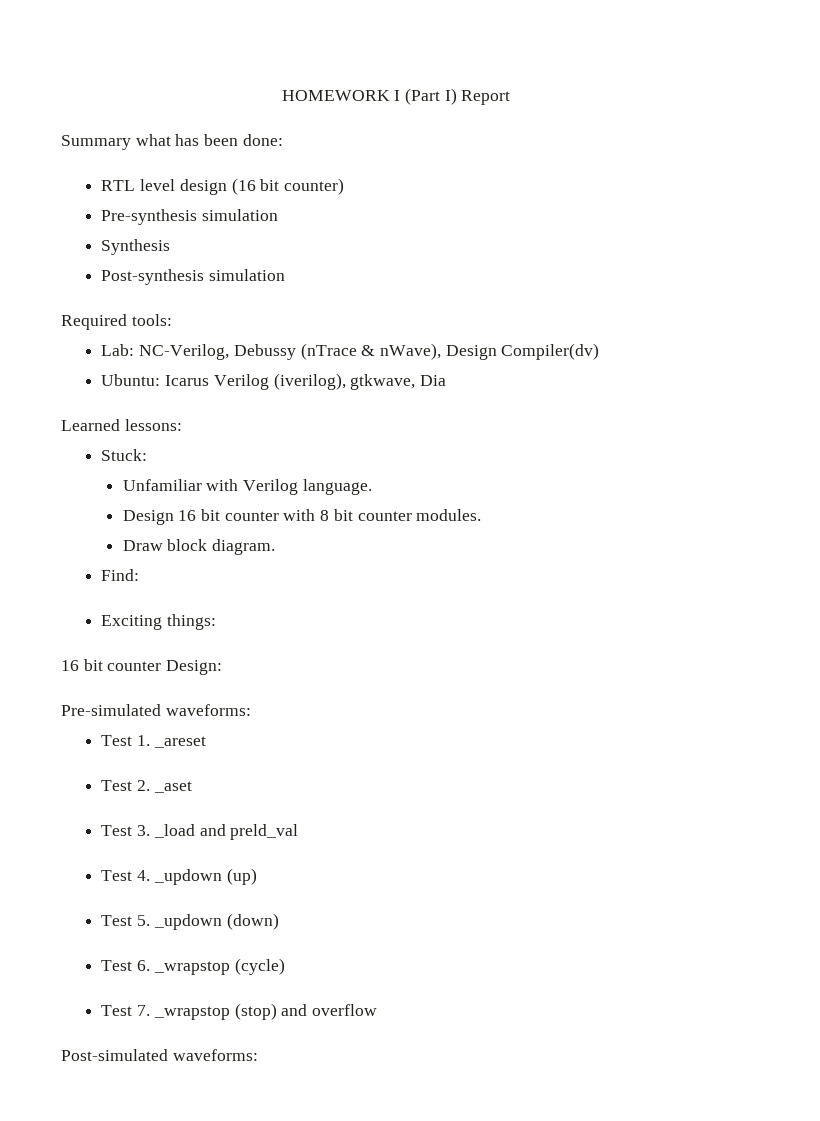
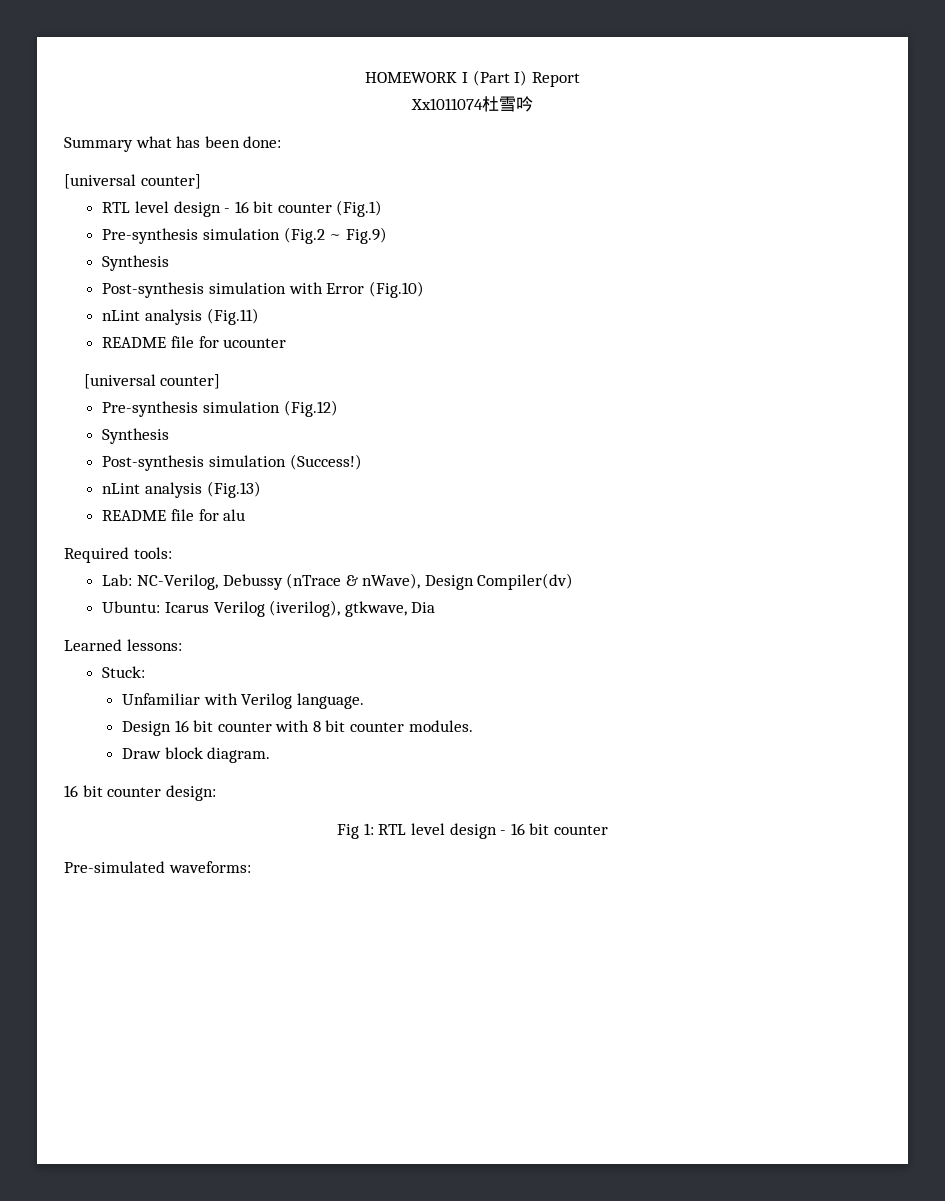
+ Xx1011074杜雪吟
  Summary what has been done:
- RTL level design (16 bit counter)
- Pre-synthesis simulation
+ [universal counter]
+ RTL level design - 16 bit counter (Fig.1)
+ Pre-synthesis simulation (Fig.2 ~ Fig.9)
  Synthesis
- Post-synthesis simulation
+ Post-synthesis simulation with Error (Fig.10)
+ nLint analysis (Fig.11)
+ README file for ucounter
+ [universal counter]
+ Pre-synthesis simulation (Fig.12)
+ Synthesis
+ Post-synthesis simulation (Success!)
+ nLint analysis (Fig.13)
+ README file for alu
- Find:
- Exciting things:
- 16 bit counter Design:
+ 16 bit counter design:
+ Fig 1: RTL level design - 16 bit counter
  Pre-simulated waveforms:
- Test 1. _areset
- Test 2. _aset
- Test 3. _load and preld_val
- Test 4. _updown (up)
- Test 5. _updown (down)
- Test 6. _wrapstop (cycle)
- Test 7. _wrapstop (stop) and overflow
- Post-simulated waveforms:

